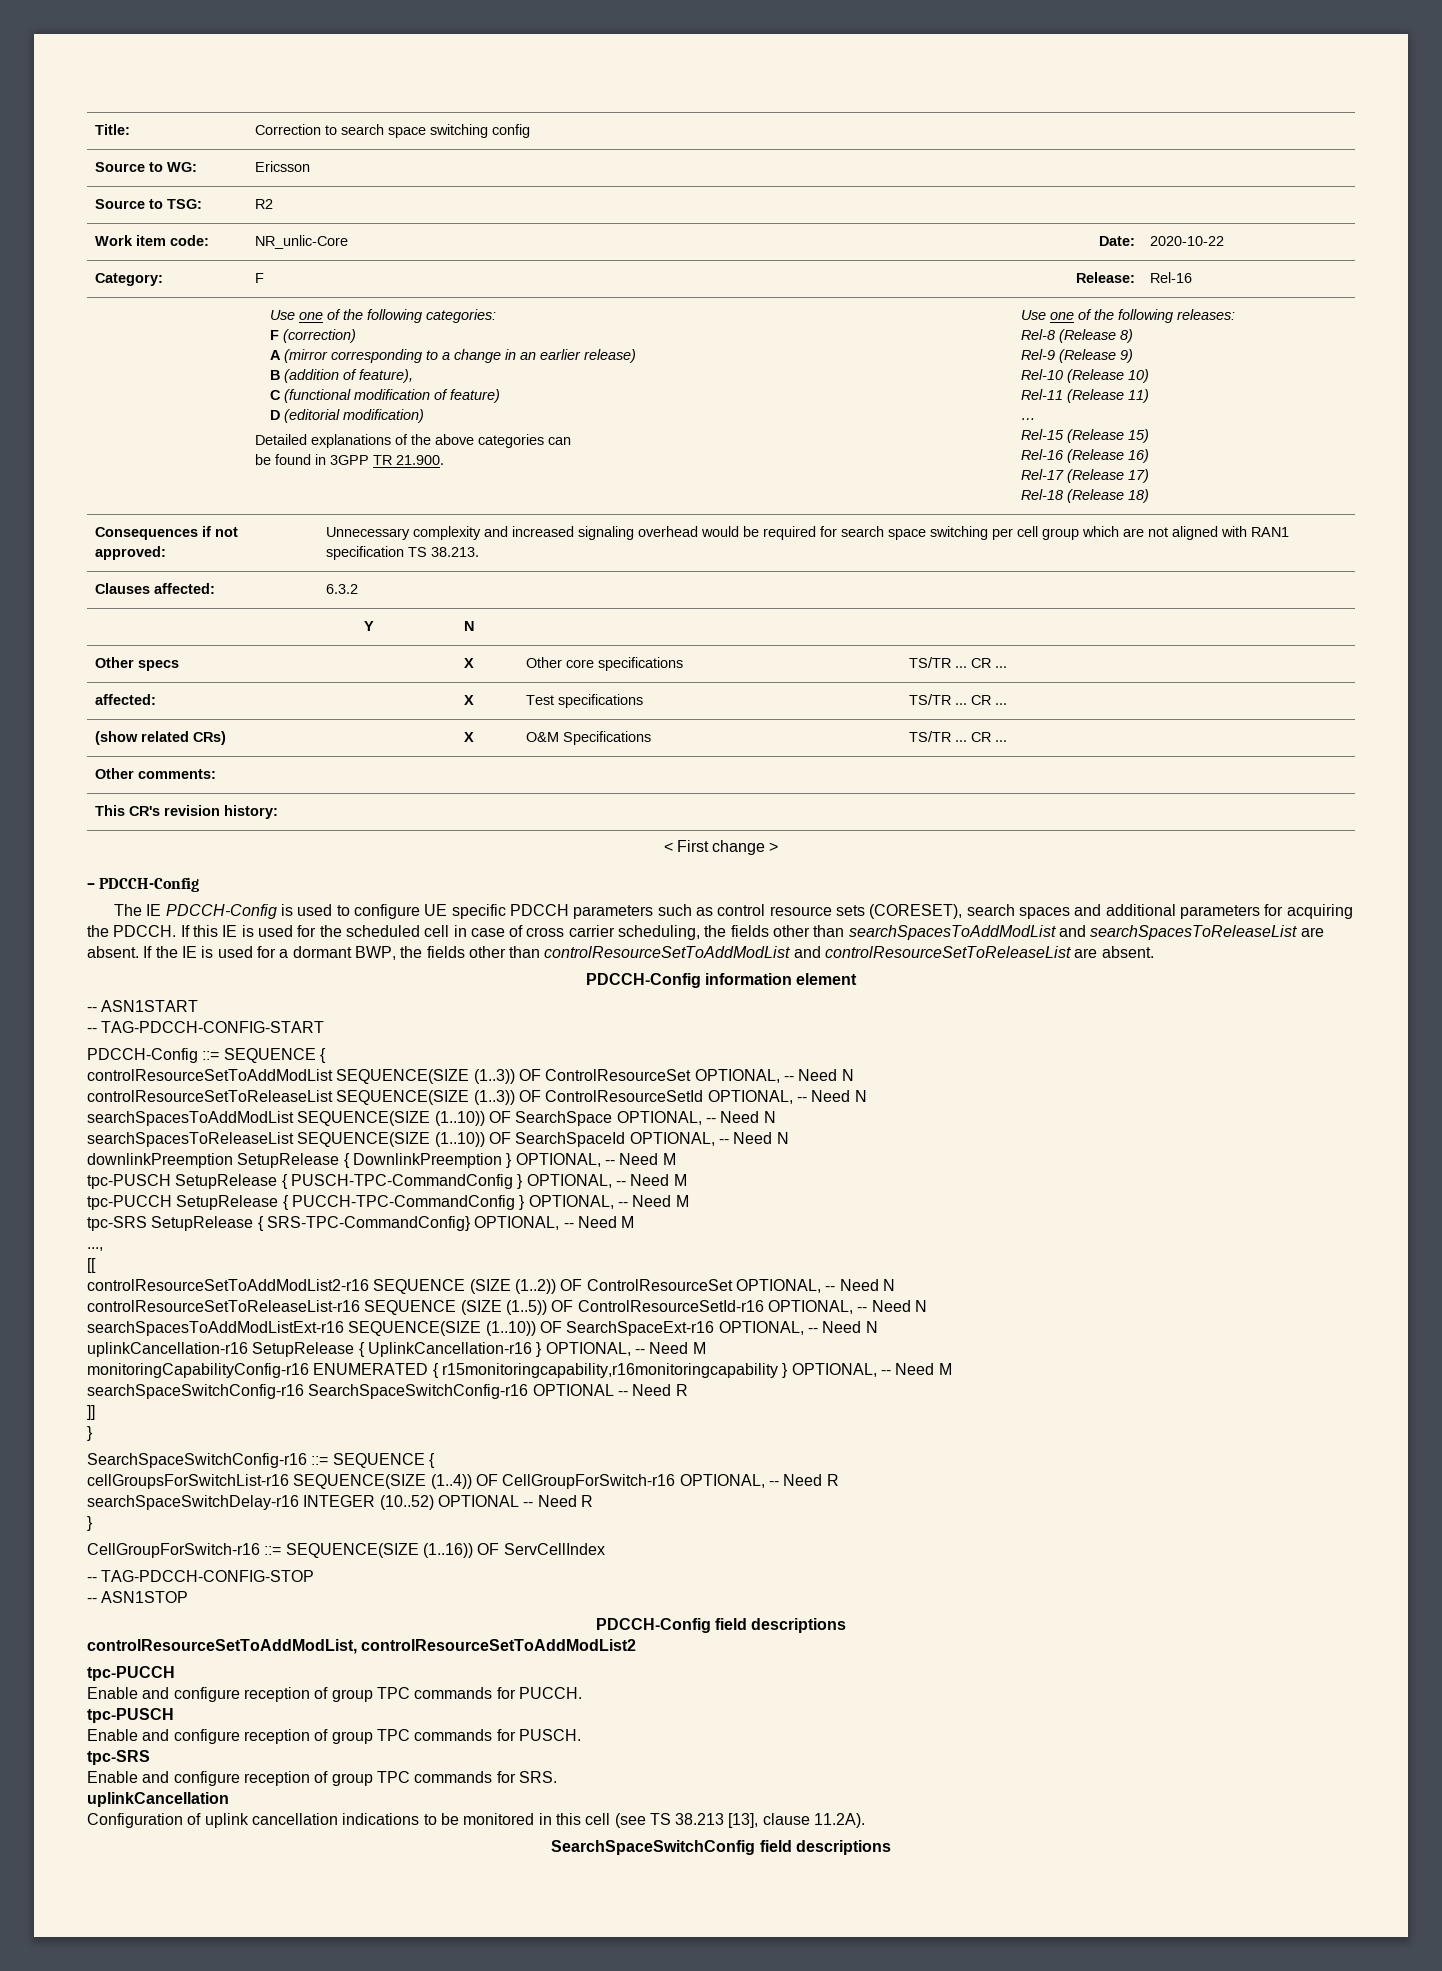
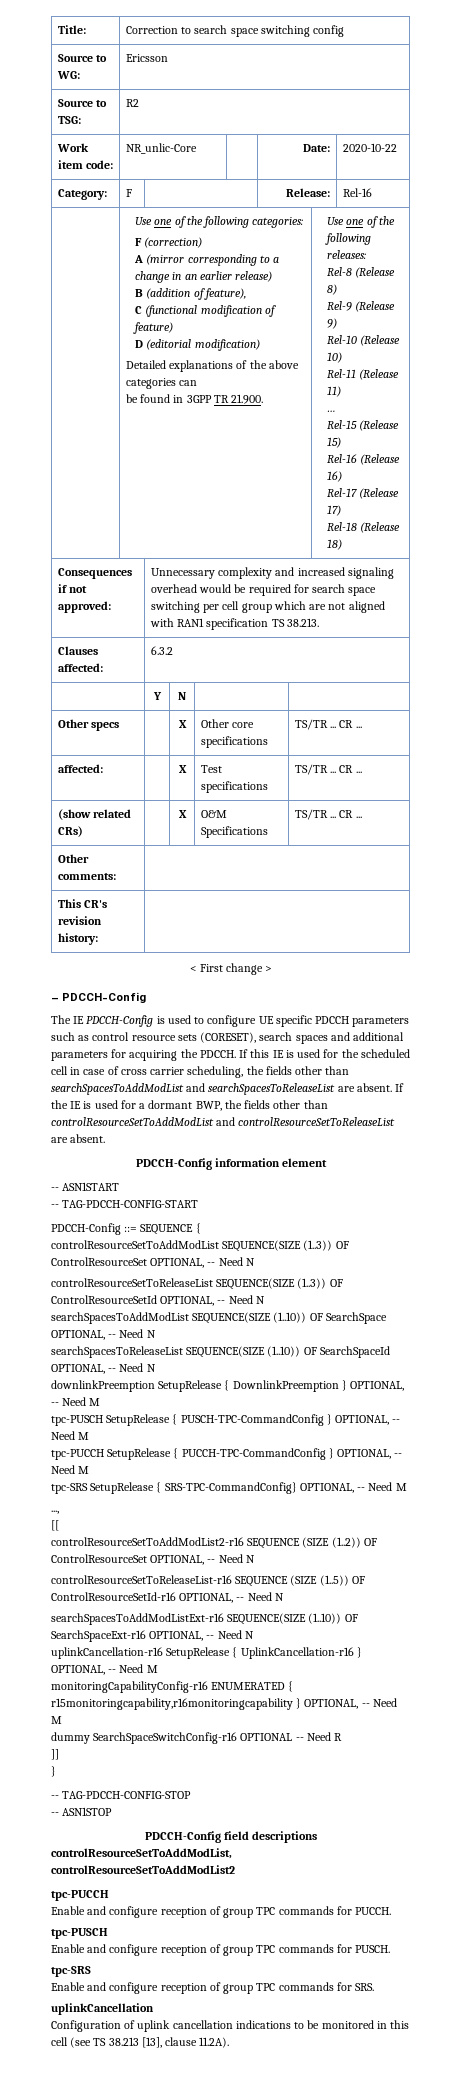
- searchSpaceSwitchConfig-r16 SearchSpaceSwitchConfig-r16 OPTIONAL -- Need R
+ dummy SearchSpaceSwitchConfig-r16 OPTIONAL -- Need R
- SearchSpaceSwitchConfig-r16 ::= SEQUENCE {
- cellGroupsForSwitchList-r16 SEQUENCE(SIZE (1..4)) OF CellGroupForSwitch-r16 OPTIONAL, -- Need R
- searchSpaceSwitchDelay-r16 INTEGER (10..52) OPTIONAL -- Need R
- }
- CellGroupForSwitch-r16 ::= SEQUENCE(SIZE (1..16)) OF ServCellIndex
- SearchSpaceSwitchConfig field descriptions

